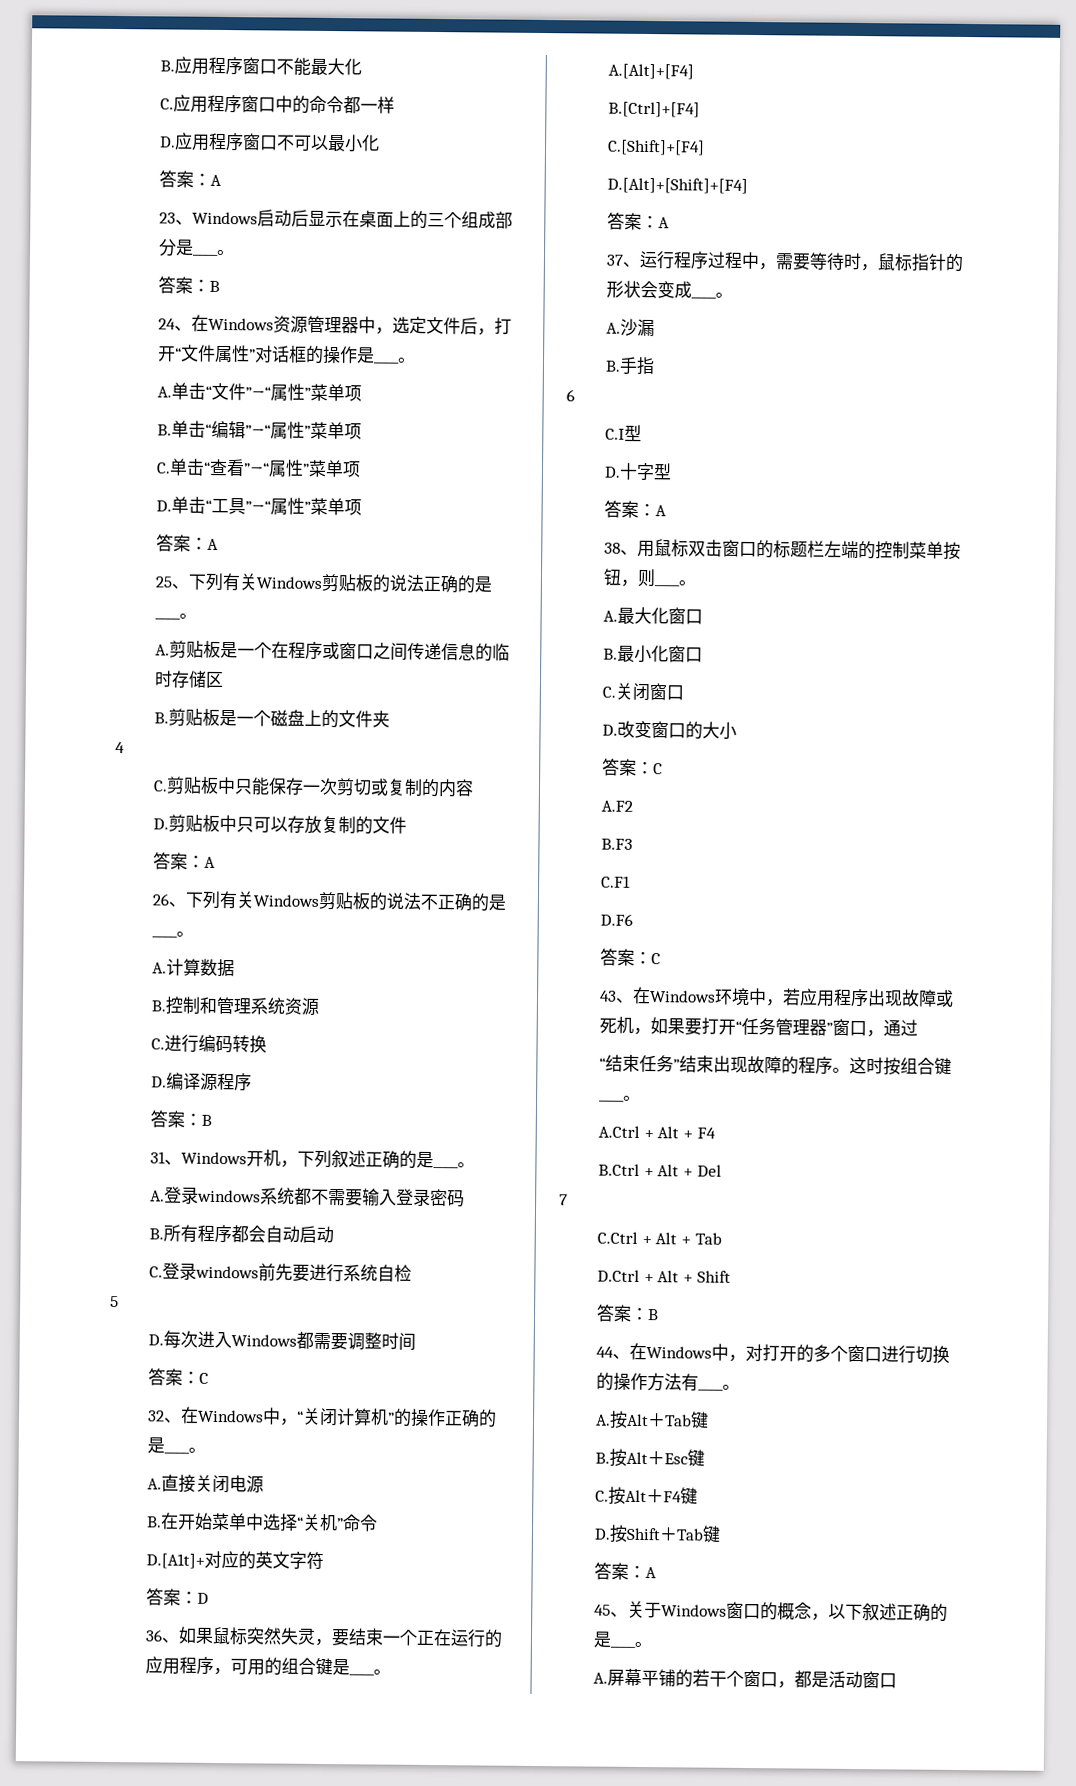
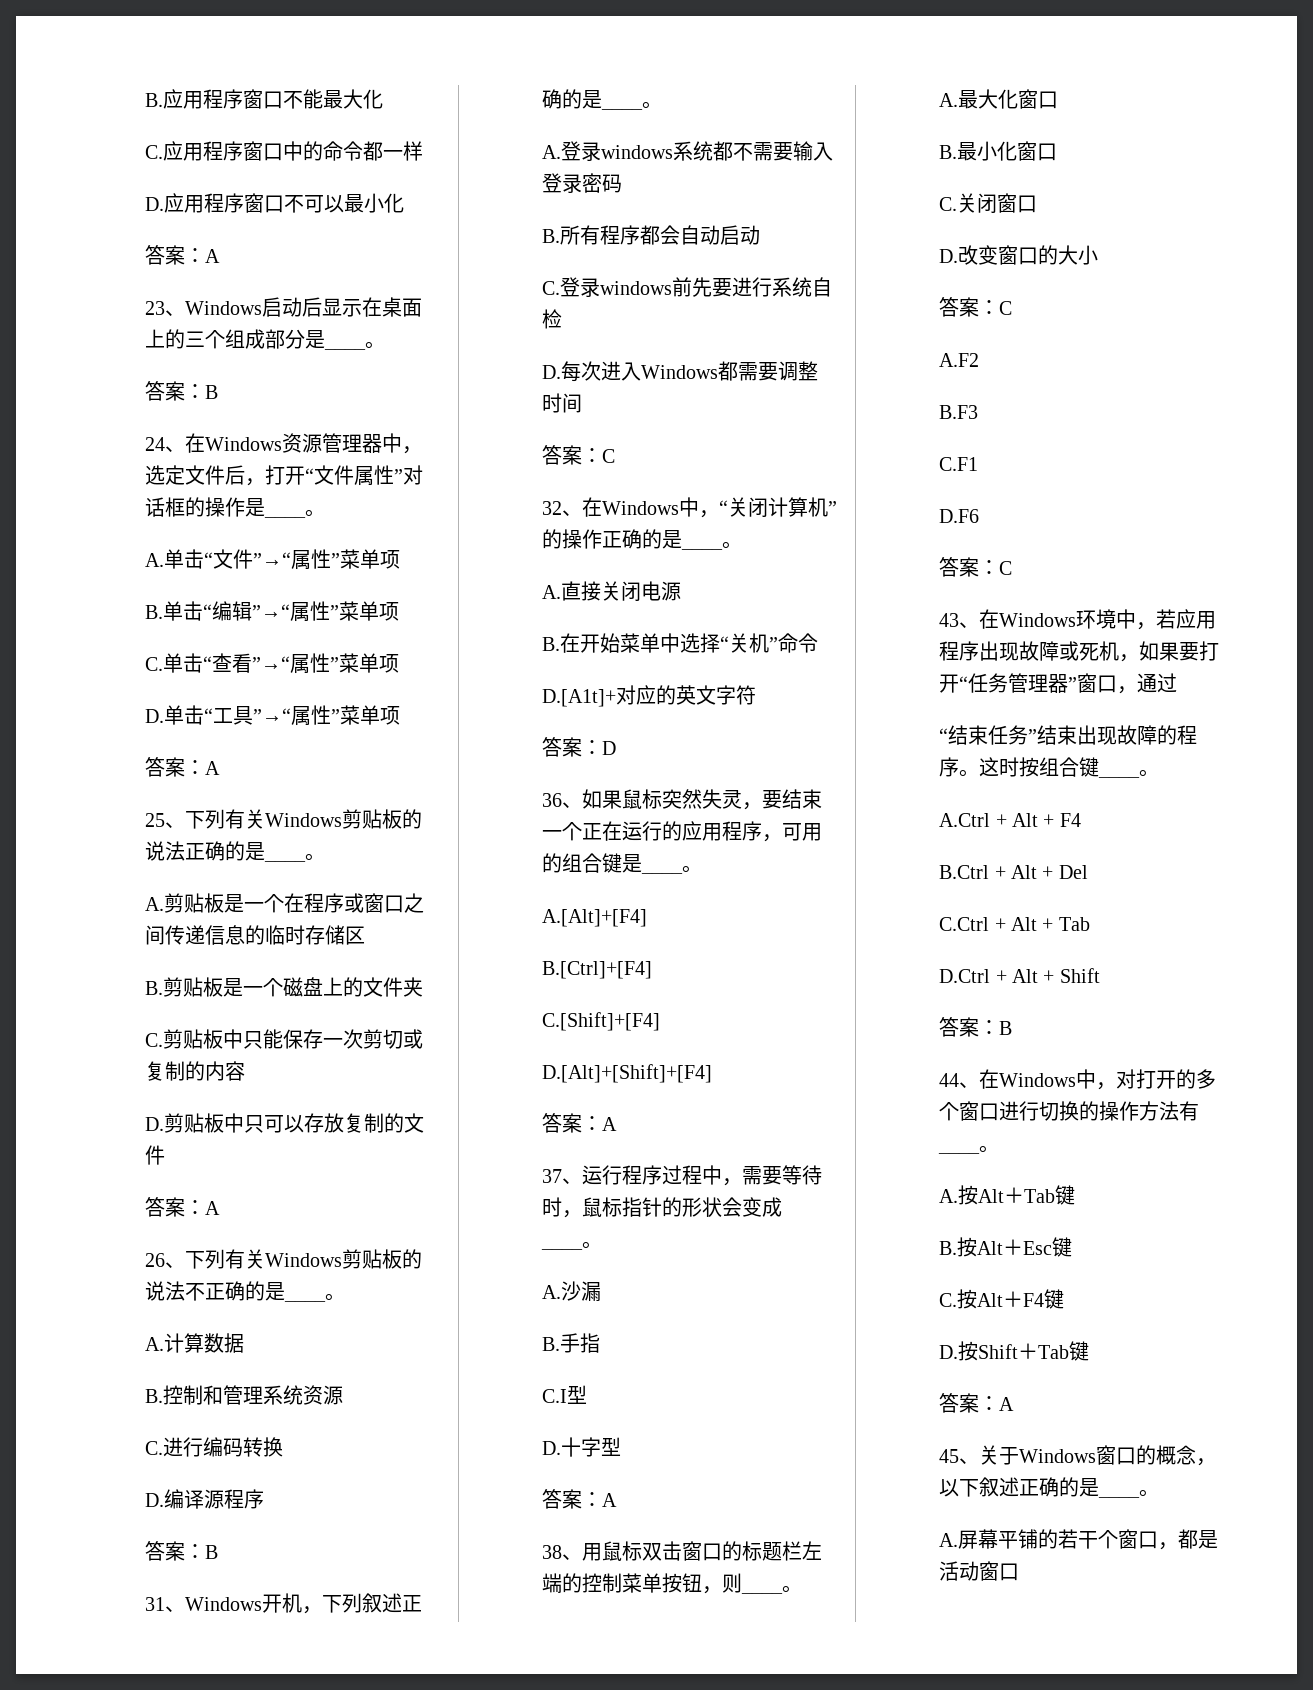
- 4
- 5
- 6
- 7

